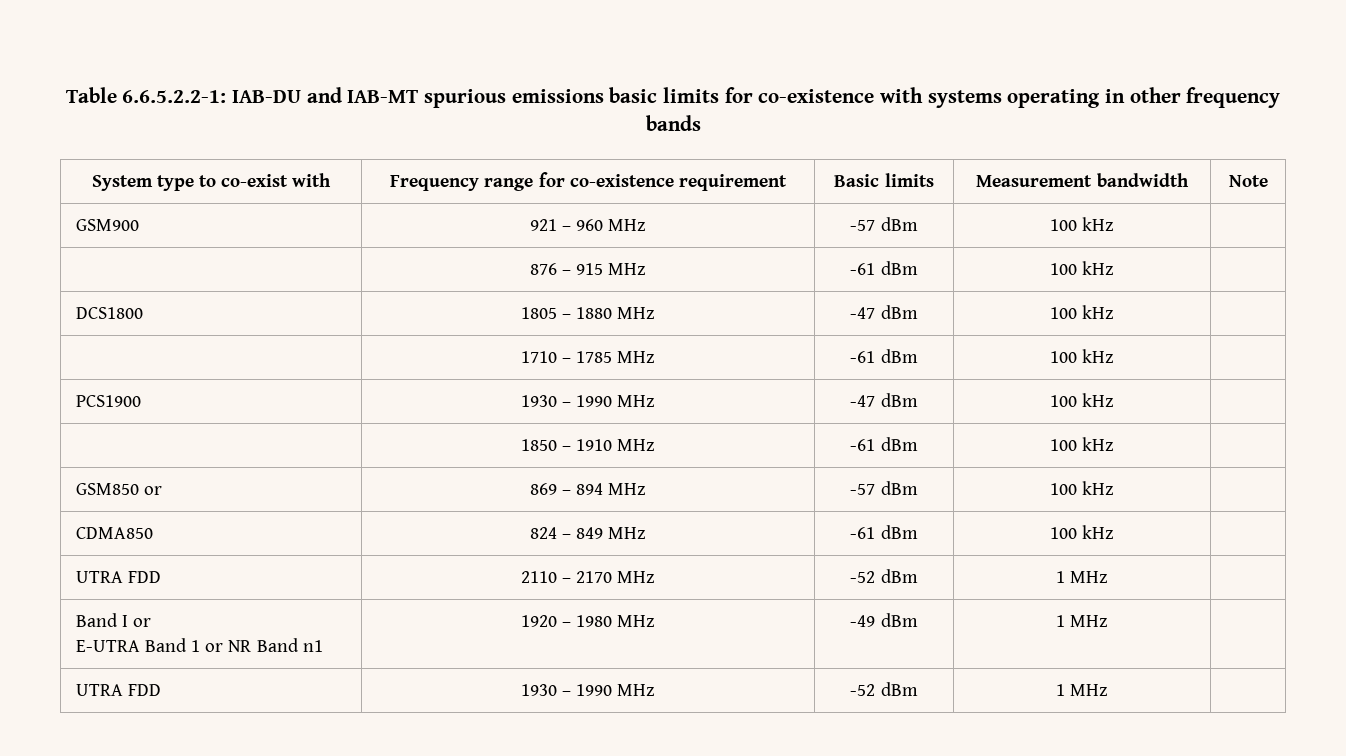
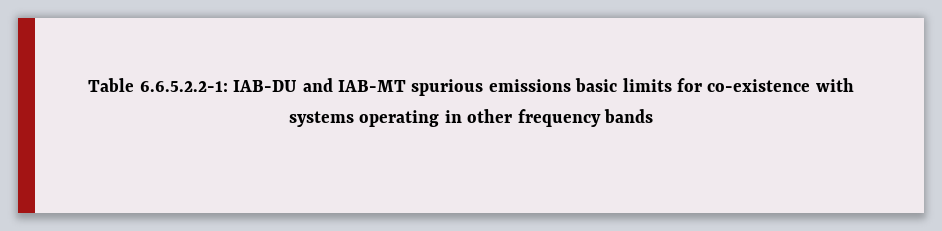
- System type to co-exist with | Frequency range for co-existence requirement | Basic limits | Measurement bandwidth | Note
- GSM900 | 921 – 960 MHz | -57 dBm | 100 kHz |
- | 876 – 915 MHz | -61 dBm | 100 kHz |
- DCS1800 | 1805 – 1880 MHz | -47 dBm | 100 kHz |
- | 1710 – 1785 MHz | -61 dBm | 100 kHz |
- PCS1900 | 1930 – 1990 MHz | -47 dBm | 100 kHz |
- | 1850 – 1910 MHz | -61 dBm | 100 kHz |
- GSM850 or | 869 – 894 MHz | -57 dBm | 100 kHz |
- CDMA850 | 824 – 849 MHz | -61 dBm | 100 kHz |
- UTRA FDD | 2110 – 2170 MHz | -52 dBm | 1 MHz |
- Band I or
- E-UTRA Band 1 or NR Band n1 | 1920 – 1980 MHz | -49 dBm | 1 MHz |
- UTRA FDD | 1930 – 1990 MHz | -52 dBm | 1 MHz |

